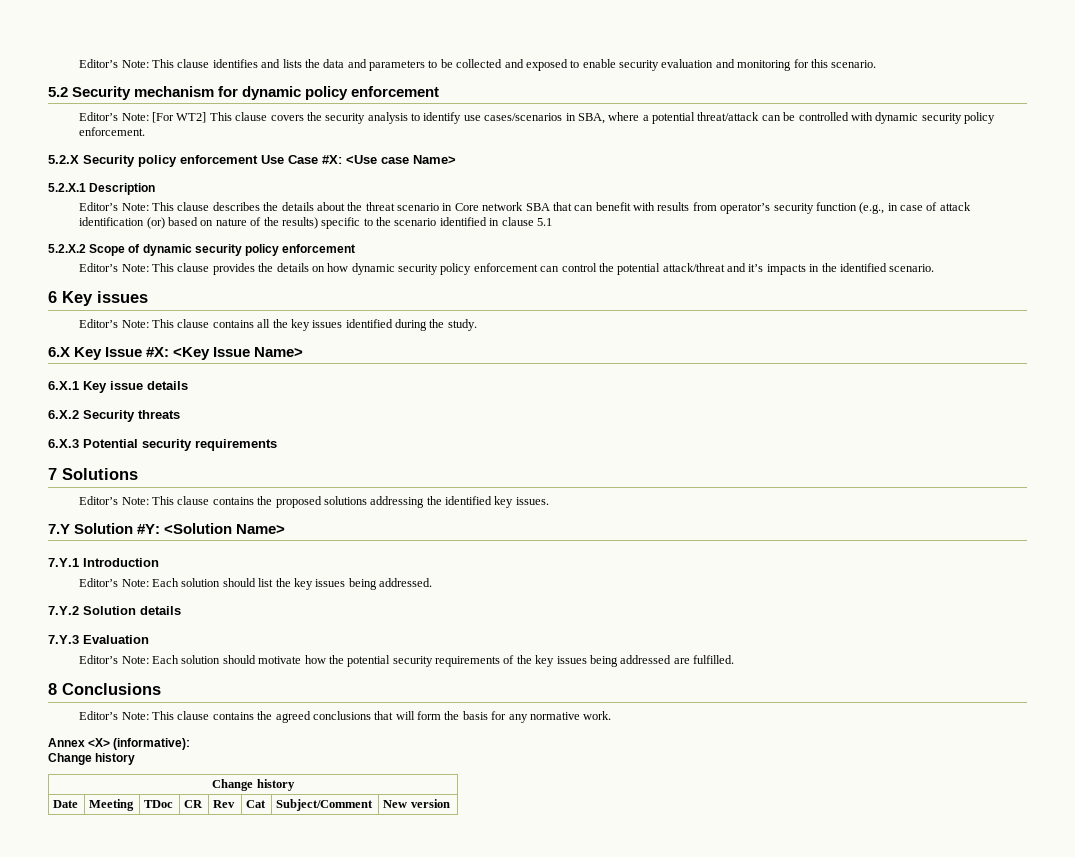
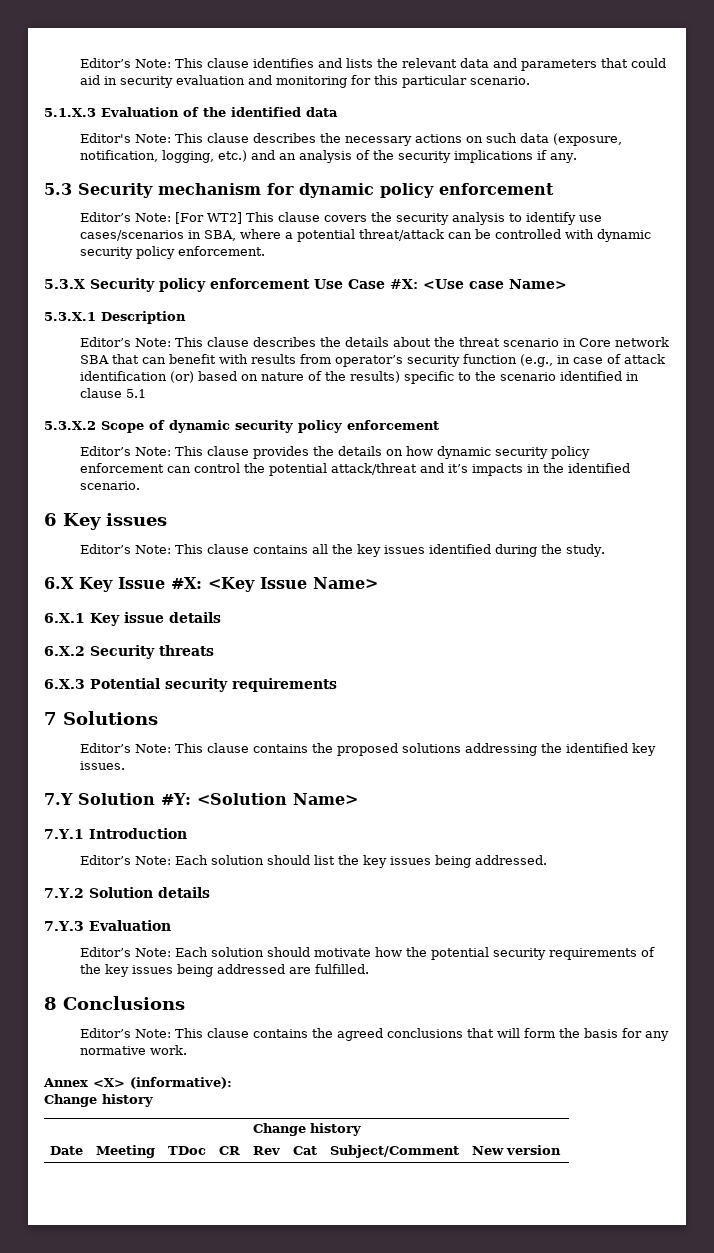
- Editor’s Note: This clause identifies and lists the data and parameters to be collected and exposed to enable security evaluation and monitoring for this scenario.
- 5.2 Security mechanism for dynamic policy enforcement
+ Editor’s Note: This clause identifies and lists the relevant data and parameters that could aid in security evaluation and monitoring for this particular scenario.
+ 5.1.X.3 Evaluation of the identified data
+ Editor's Note: This clause describes the necessary actions on such data (exposure, notification, logging, etc.) and an analysis of the security implications if any.
+ 5.3 Security mechanism for dynamic policy enforcement
- 5.2.X Security policy enforcement Use Case #X: <Use case Name>
+ 5.3.X Security policy enforcement Use Case #X: <Use case Name>
- 5.2.X.1 Description
+ 5.3.X.1 Description
- 5.2.X.2 Scope of dynamic security policy enforcement
+ 5.3.X.2 Scope of dynamic security policy enforcement

